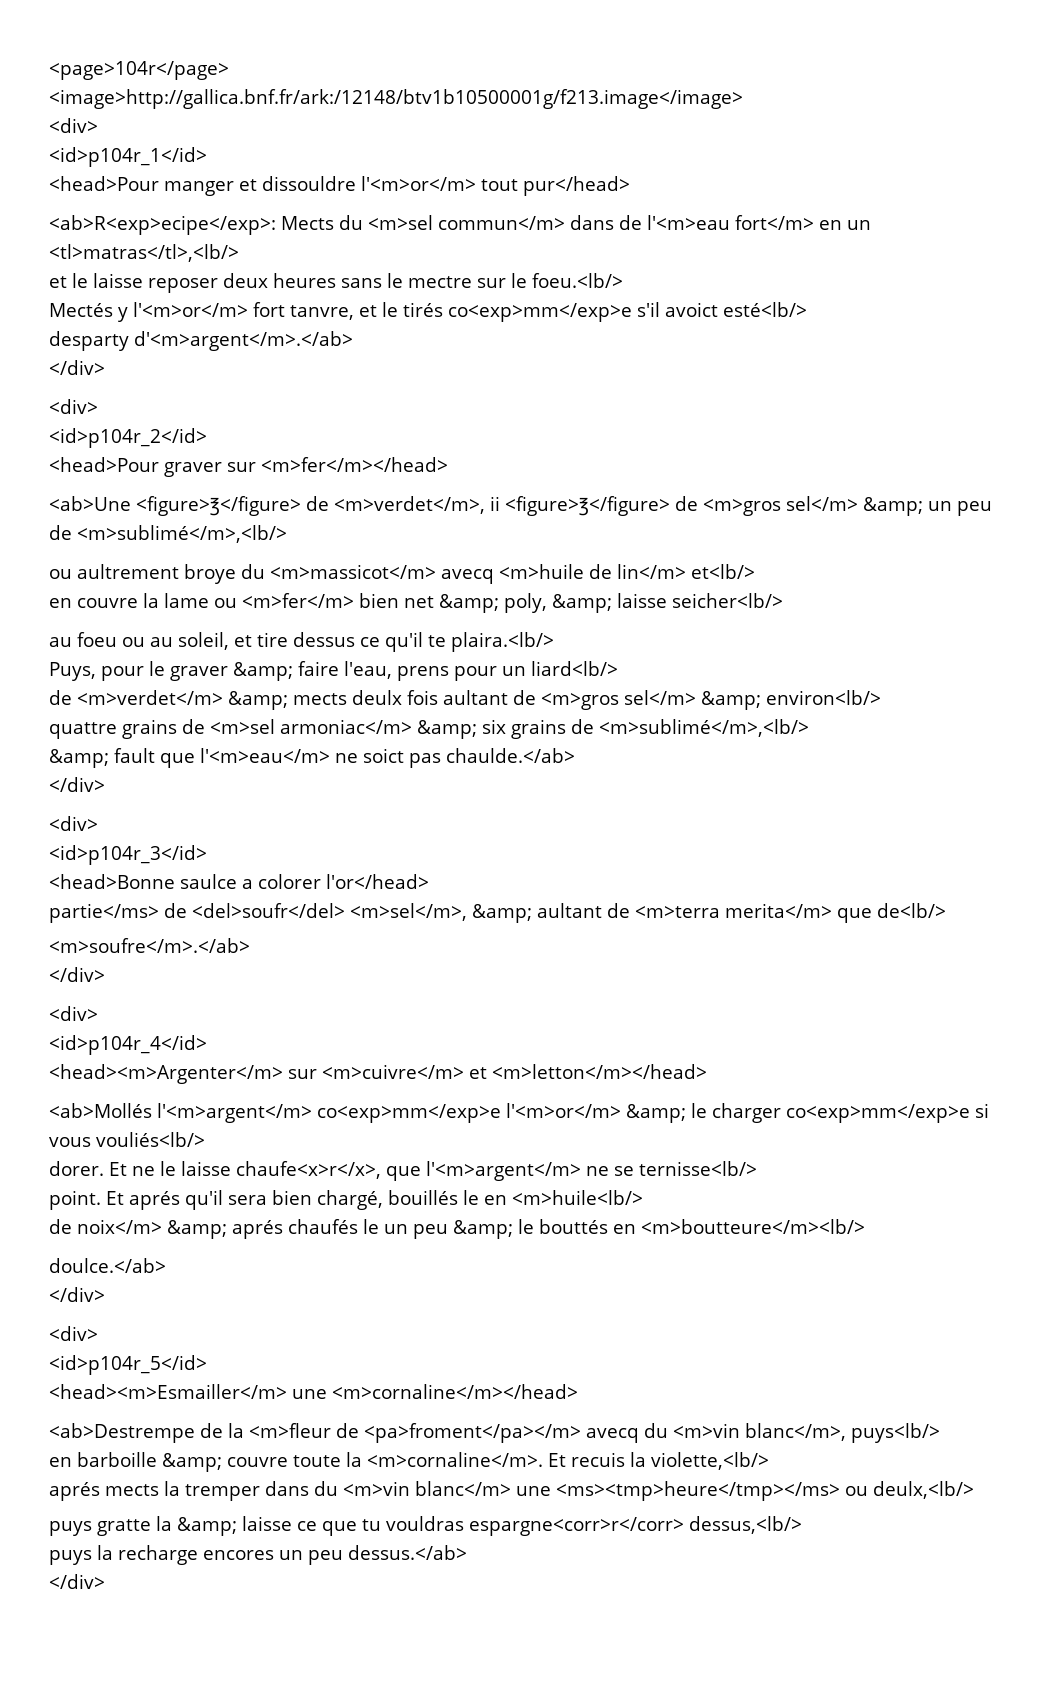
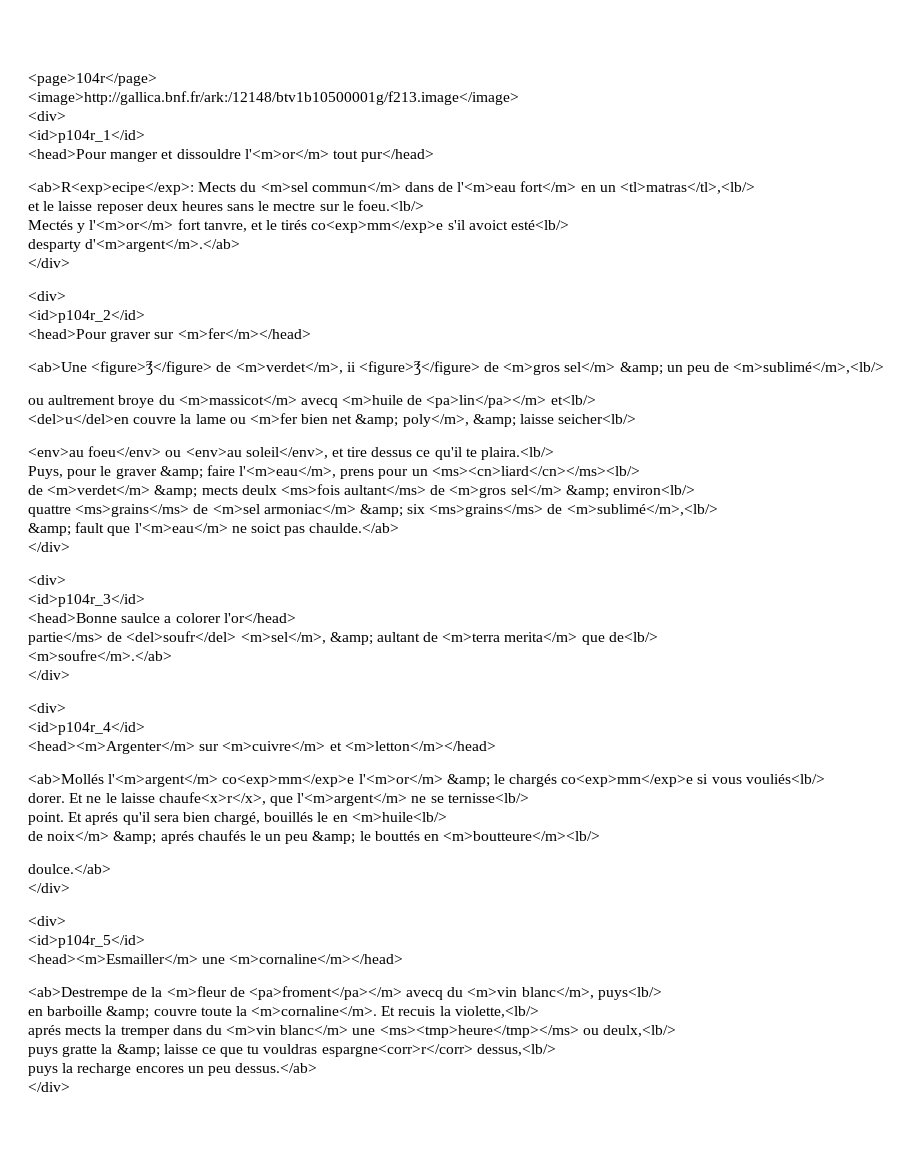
- ou aultrement broye du <m>massicot</m> avecq <m>huile de lin</m> et<lb/>
+ ou aultrement broye du <m>massicot</m> avecq <m>huile de <pa>lin</pa></m> et<lb/>
- en couvre la lame ou <m>fer</m> bien net &amp; poly, &amp; laisse seicher<lb/>
+ <del>u</del>en couvre la lame ou <m>fer bien net &amp; poly</m>, &amp; laisse seicher<lb/>
- au foeu ou au soleil, et tire dessus ce qu'il te plaira.<lb/>
+ <env>au foeu</env> ou <env>au soleil</env>, et tire dessus ce qu'il te plaira.<lb/>
- Puys, pour le graver &amp; faire l'eau, prens pour un liard<lb/>
+ Puys, pour le graver &amp; faire l'<m>eau</m>, prens pour un <ms><cn>liard</cn></ms><lb/>
- de <m>verdet</m> &amp; mects deulx fois aultant de <m>gros sel</m> &amp; environ<lb/>
+ de <m>verdet</m> &amp; mects deulx <ms>fois aultant</ms> de <m>gros sel</m> &amp; environ<lb/>
- quattre grains de <m>sel armoniac</m> &amp; six grains de <m>sublimé</m>,<lb/>
+ quattre <ms>grains</ms> de <m>sel armoniac</m> &amp; six <ms>grains</ms> de <m>sublimé</m>,<lb/>
- <ab>Mollés l'<m>argent</m> co<exp>mm</exp>e l'<m>or</m> &amp; le charger co<exp>mm</exp>e si vous vouliés<lb/>
+ <ab>Mollés l'<m>argent</m> co<exp>mm</exp>e l'<m>or</m> &amp; le chargés co<exp>mm</exp>e si vous vouliés<lb/>

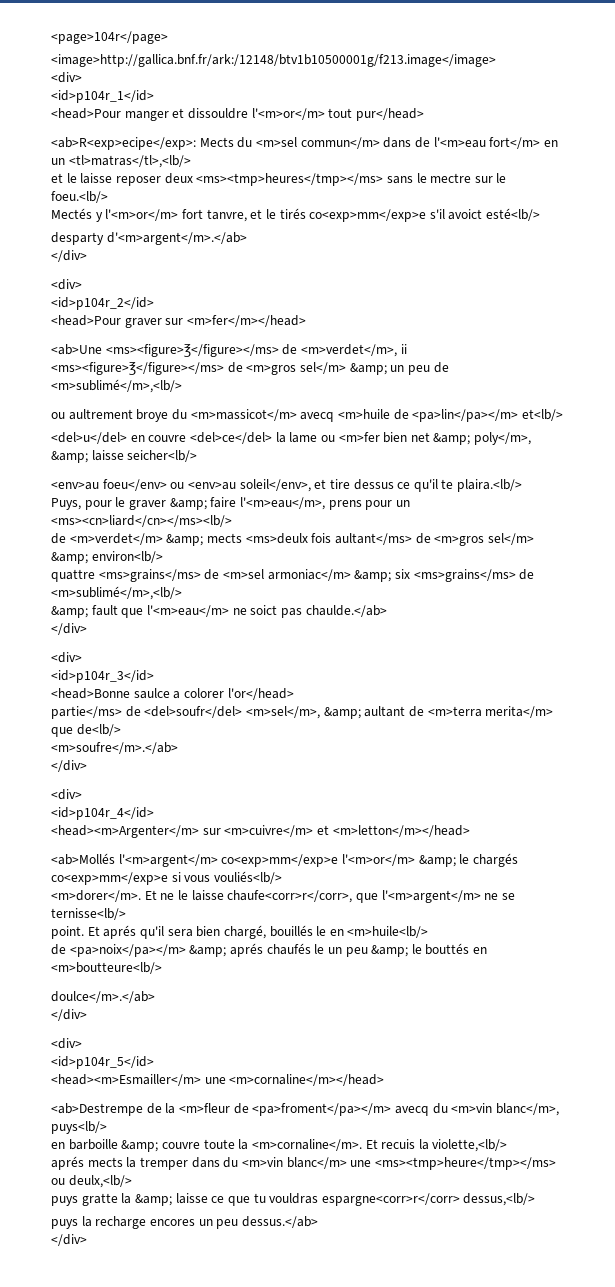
- et le laisse reposer deux heures sans le mectre sur le foeu.<lb/>
+ et le laisse reposer deux <ms><tmp>heures</tmp></ms> sans le mectre sur le foeu.<lb/>
- <ab>Une <figure>℥</figure> de <m>verdet</m>, ii <figure>℥</figure> de <m>gros sel</m> &amp; un peu de <m>sublimé</m>,<lb/>
+ <ab>Une <ms><figure>℥</figure></ms> de <m>verdet</m>, ii <ms><figure>℥</figure></ms> de <m>gros sel</m> &amp; un peu de <m>sublimé</m>,<lb/>
- <del>u</del>en couvre la lame ou <m>fer bien net &amp; poly</m>, &amp; laisse seicher<lb/>
+ <del>u</del> en couvre <del>ce</del> la lame ou <m>fer bien net &amp; poly</m>, &amp; laisse seicher<lb/>
- de <m>verdet</m> &amp; mects deulx <ms>fois aultant</ms> de <m>gros sel</m> &amp; environ<lb/>
+ de <m>verdet</m> &amp; mects <ms>deulx fois aultant</ms> de <m>gros sel</m> &amp; environ<lb/>
- dorer.
+ <m>dorer</m>.
- Et ne le laisse chaufe<x>r</x>, que l'<m>argent</m> ne se ternisse<lb/>
+ Et ne le laisse chaufe<corr>r</corr>, que l'<m>argent</m> ne se ternisse<lb/>
- de noix</m> &amp; aprés chaufés le un peu &amp; le bouttés en <m>boutteure</m><lb/>
- doulce.</ab>
+ de <pa>noix</pa></m> &amp; aprés chaufés le un peu &amp; le bouttés en <m>boutteure<lb/>
+ doulce</m>.</ab>

